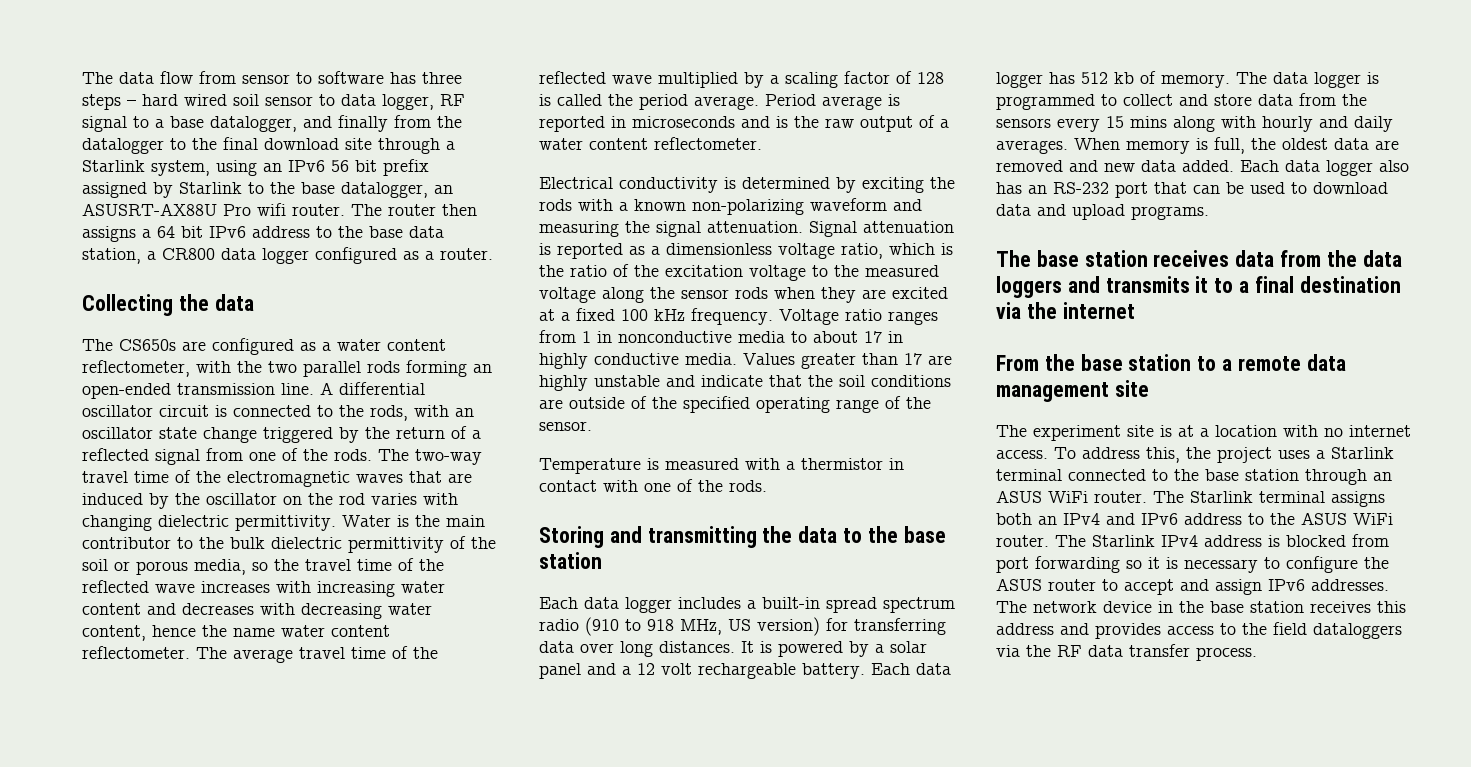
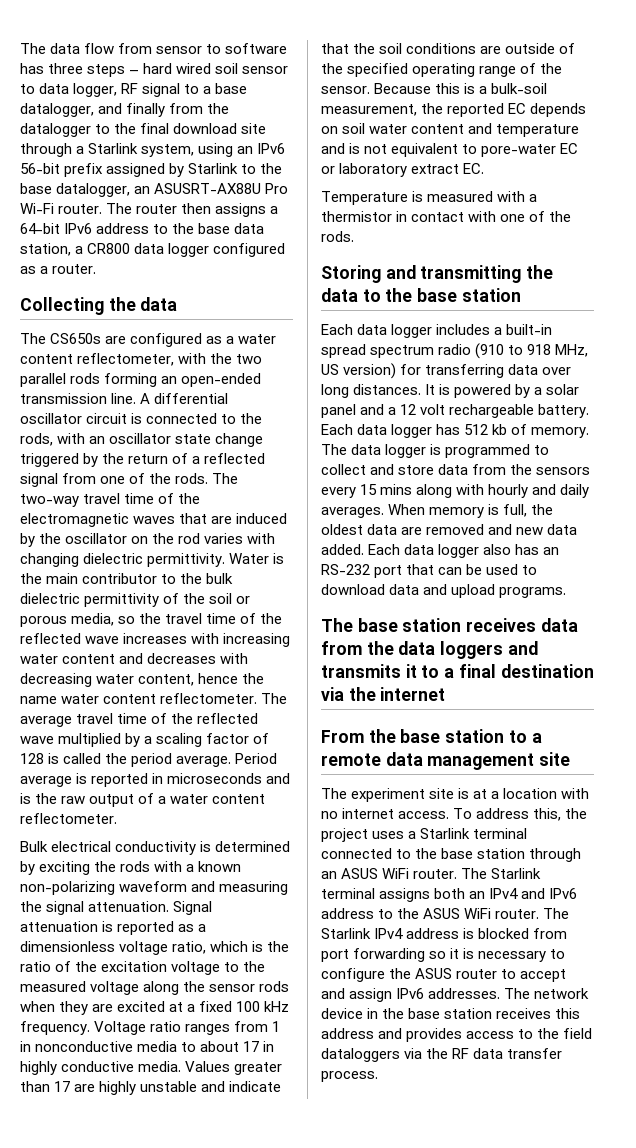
- The data flow from sensor to software has three steps – hard wired soil sensor to data logger, RF signal to a base datalogger, and finally from the datalogger to the final download site through a Starlink system, using an IPv6 56 bit prefix assigned by Starlink to the base datalogger, an ASUSRT-AX88U Pro wifi router.
+ The data flow from sensor to software has three steps – hard wired soil sensor to data logger, RF signal to a base datalogger, and finally from the datalogger to the final download site through a Starlink system, using an IPv6 56-bit prefix assigned by Starlink to the base datalogger, an ASUSRT-AX88U Pro Wi-Fi router.
- The router then assigns a 64 bit IPv6 address to the base data station, a CR800 data logger configured as a router.
+ The router then assigns a 64-bit IPv6 address to the base data station, a CR800 data logger configured as a router.
- Electrical conductivity is determined by exciting the rods with a known non-polarizing waveform and measuring the signal attenuation.
+ Bulk electrical conductivity is determined by exciting the rods with a known non-polarizing waveform and measuring the signal attenuation.
+ Because this is a bulk-soil measurement, the reported EC depends on soil water content and temperature and is not equivalent to pore-water EC or laboratory extract EC.

